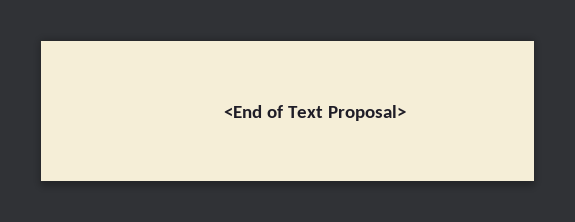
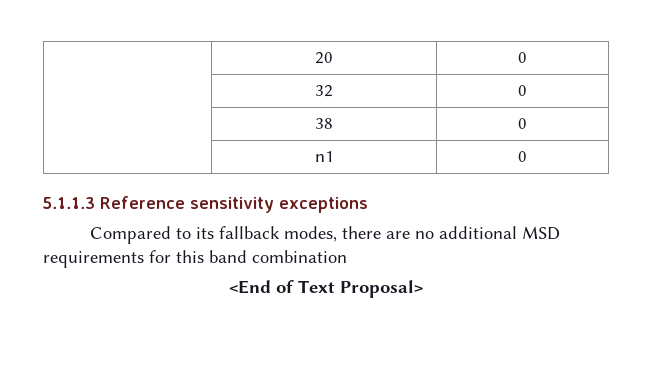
+ | 20 | 0
+ | 32 | 0
+ | 38 | 0
+ | n1 | 0
+ 5.1.1.3 Reference sensitivity exceptions
+ Compared to its fallback modes, there are no additional MSD requirements for this band combination

